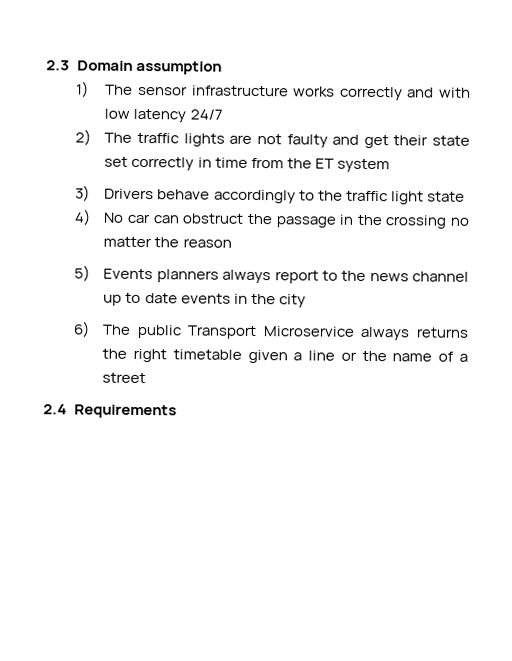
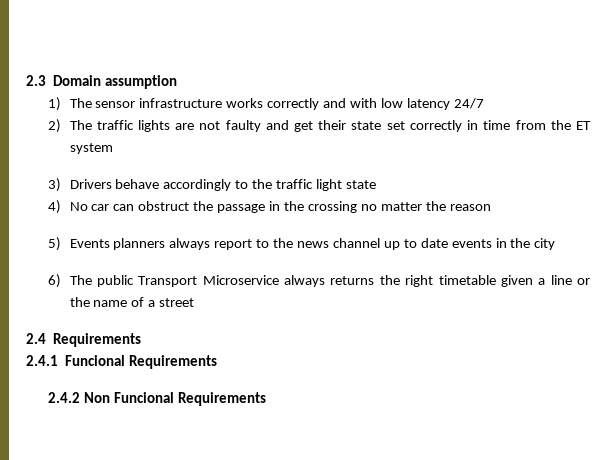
+ 2.4.1 Funcional Requirements
+ 2.4.2 Non Funcional Requirements

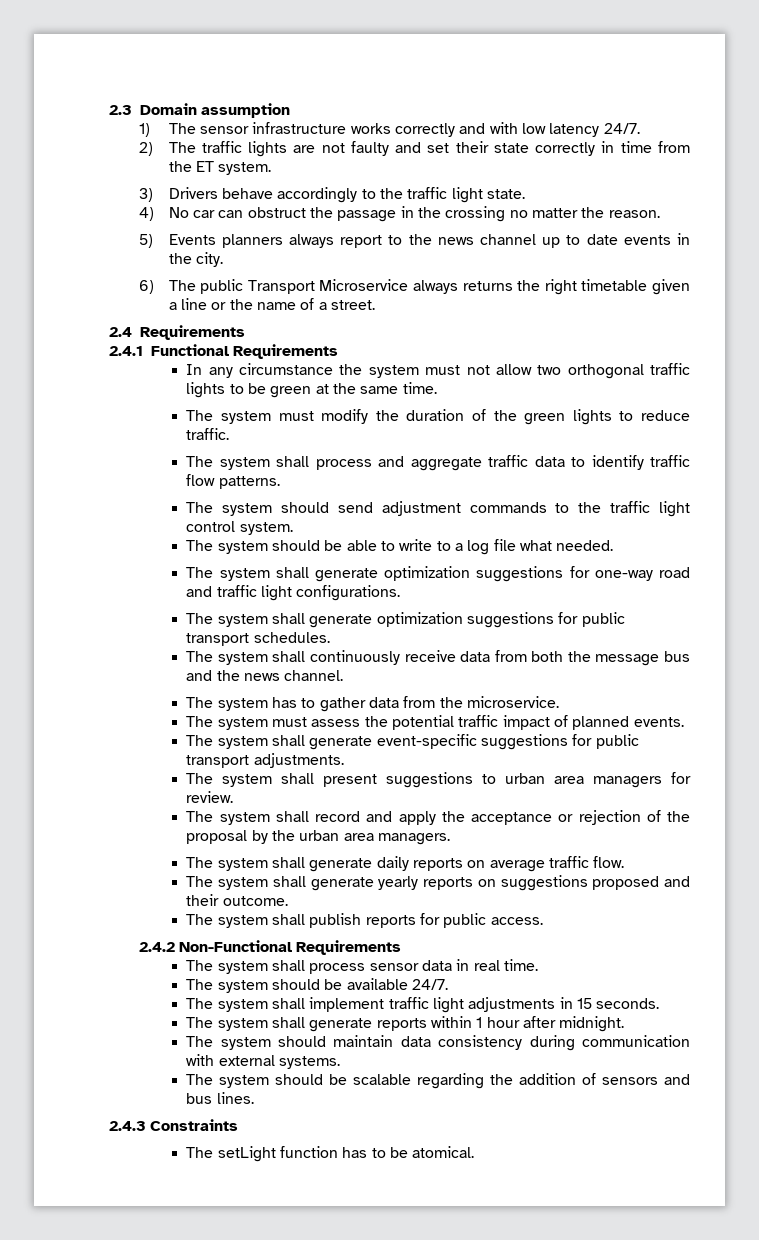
- 1) The sensor infrastructure works correctly and with low latency 24/7
+ 1) The sensor infrastructure works correctly and with low latency 24/7.
- 2) The traffic lights are not faulty and get their state set correctly in time from the ET system
+ 2) The traffic lights are not faulty and set their state correctly in time from the ET system.
- 3) Drivers behave accordingly to the traffic light state
+ 3) Drivers behave accordingly to the traffic light state.
- 4) No car can obstruct the passage in the crossing no matter the reason
+ 4) No car can obstruct the passage in the crossing no matter the reason.
- 5) Events planners always report to the news channel up to date events in the city
+ 5) Events planners always report to the news channel up to date events in the city.
- 6) The public Transport Microservice always returns the right timetable given a line or the name of a street
+ 6) The public Transport Microservice always returns the right timetable given a line or the name of a street.
- 2.4.1 Funcional Requirements
+ 2.4.1 Functional Requirements
+ In any circumstance the system must not allow two orthogonal traffic lights to be green at the same time.
+ The system must modify the duration of the green lights to reduce traffic.
+ The system shall process and aggregate traffic data to identify traffic flow patterns.
+ The system should send adjustment commands to the traffic light control system.
+ The system should be able to write to a log file what needed.
+ The system shall generate optimization suggestions for one-way road and traffic light configurations.
+ The system shall generate optimization suggestions for public transport schedules.
+ The system shall continuously receive data from both the message bus and the news channel.
+ The system has to gather data from the microservice.
+ The system must assess the potential traffic impact of planned events.
+ The system shall generate event-specific suggestions for public transport adjustments.
+ The system shall present suggestions to urban area managers for review.
+ The system shall record and apply the acceptance or rejection of the proposal by the urban area managers.
+ The system shall generate daily reports on average traffic flow.
+ The system shall generate yearly reports on suggestions proposed and their outcome.
+ The system shall publish reports for public access.
- 2.4.2 Non Funcional Requirements
+ 2.4.2 Non-Functional Requirements
+ The system shall process sensor data in real time.
+ The system should be available 24/7.
+ The system shall implement traffic light adjustments in 15 seconds.
+ The system shall generate reports within 1 hour after midnight.
+ The system should maintain data consistency during communication with external systems.
+ The system should be scalable regarding the addition of sensors and bus lines.
+ 2.4.3 Constraints
+ The setLight function has to be atomical.

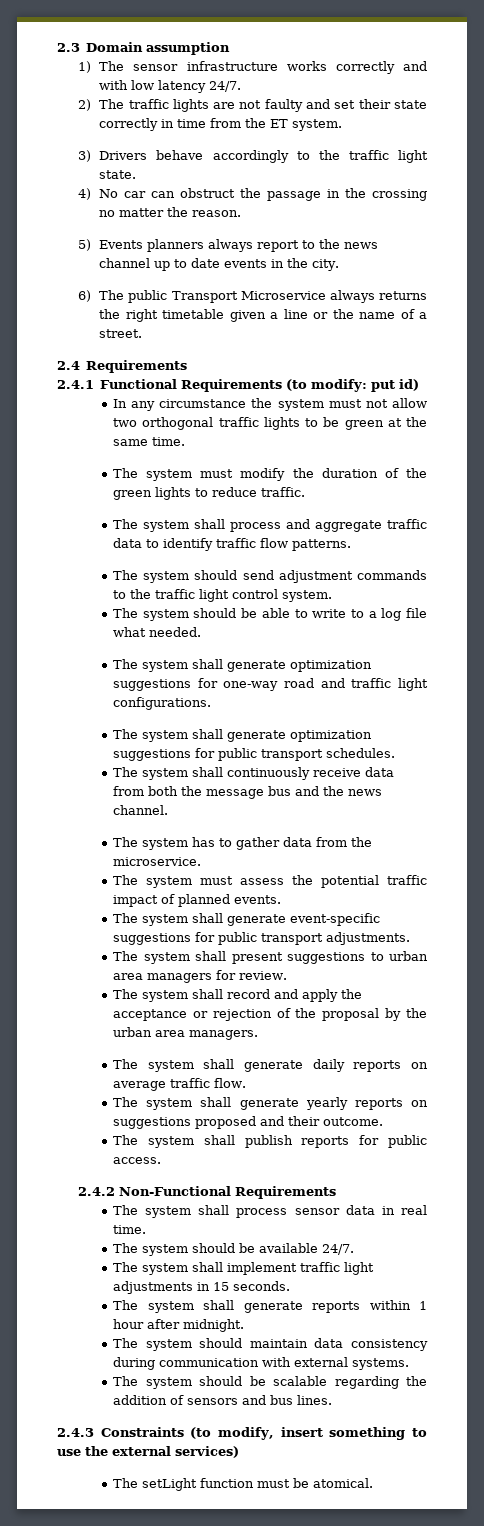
- 2.4.1 Functional Requirements
+ 2.4.1 Functional Requirements (to modify: put id)
- 2.4.3 Constraints
+ 2.4.3 Constraints (to modify, insert something to use the external services)
- The setLight function has to be atomical.
+ The setLight function must be atomical.

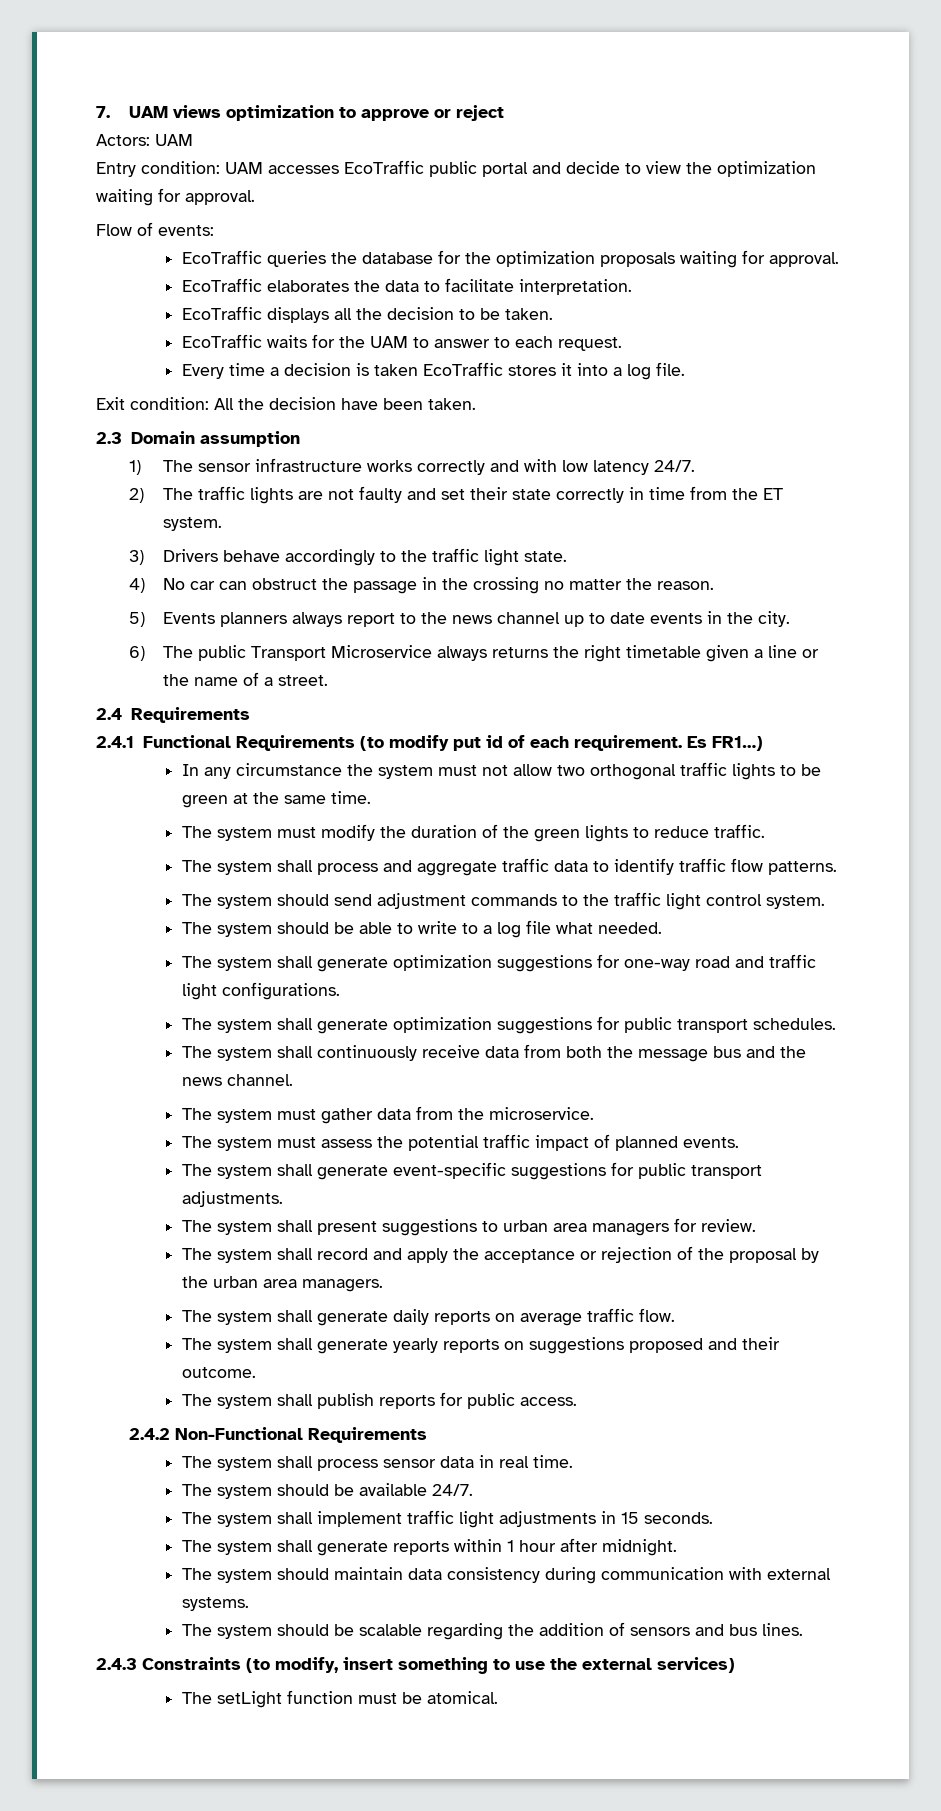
+ 7. UAM views optimization to approve or reject
+ Actors: UAM
+ Entry condition: UAM accesses EcoTraffic public portal and decide to view the optimization waiting for approval.
+ Flow of events:
+ EcoTraffic queries the database for the optimization proposals waiting for approval.
+ EcoTraffic elaborates the data to facilitate interpretation.
+ EcoTraffic displays all the decision to be taken.
+ EcoTraffic waits for the UAM to answer to each request.
+ Every time a decision is taken EcoTraffic stores it into a log file.
+ Exit condition: All the decision have been taken.
- 2.4.1 Functional Requirements (to modify: put id)
+ 2.4.1 Functional Requirements (to modify put id of each requirement. Es FR1…)
- The system has to gather data from the microservice.
+ The system must gather data from the microservice.

